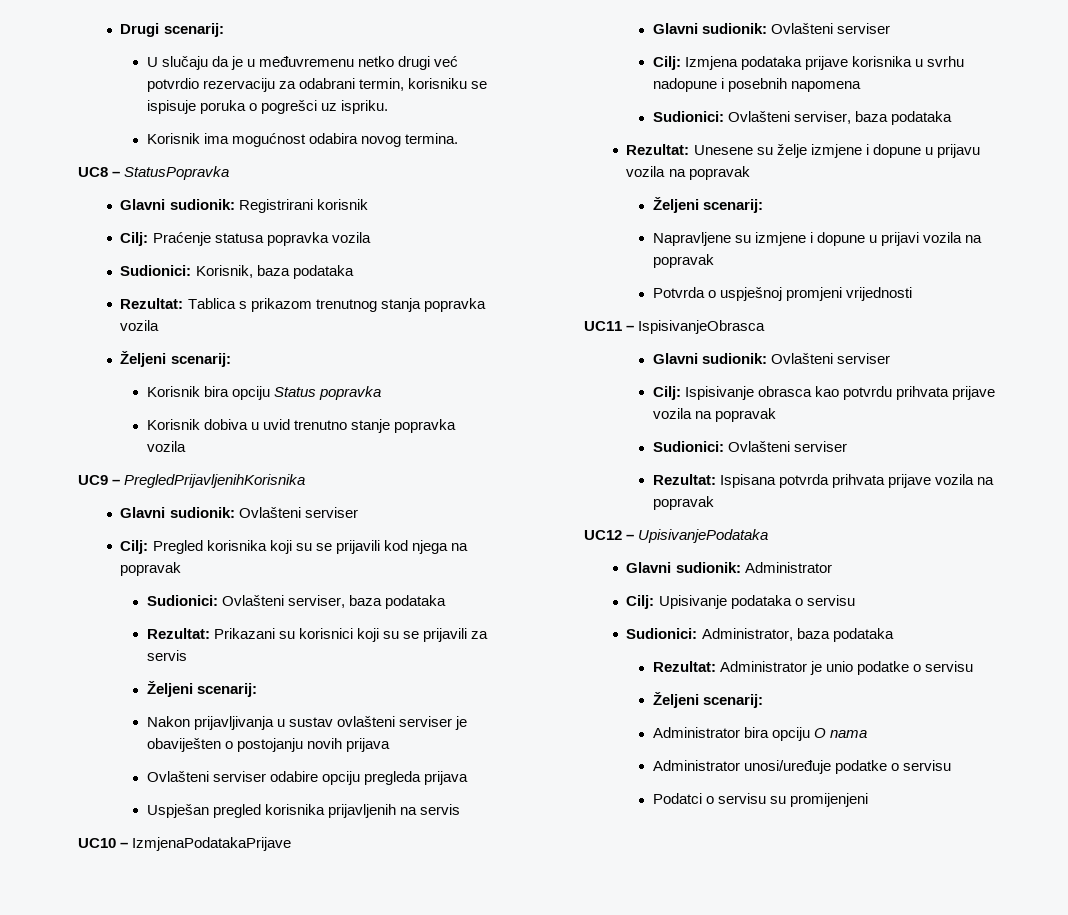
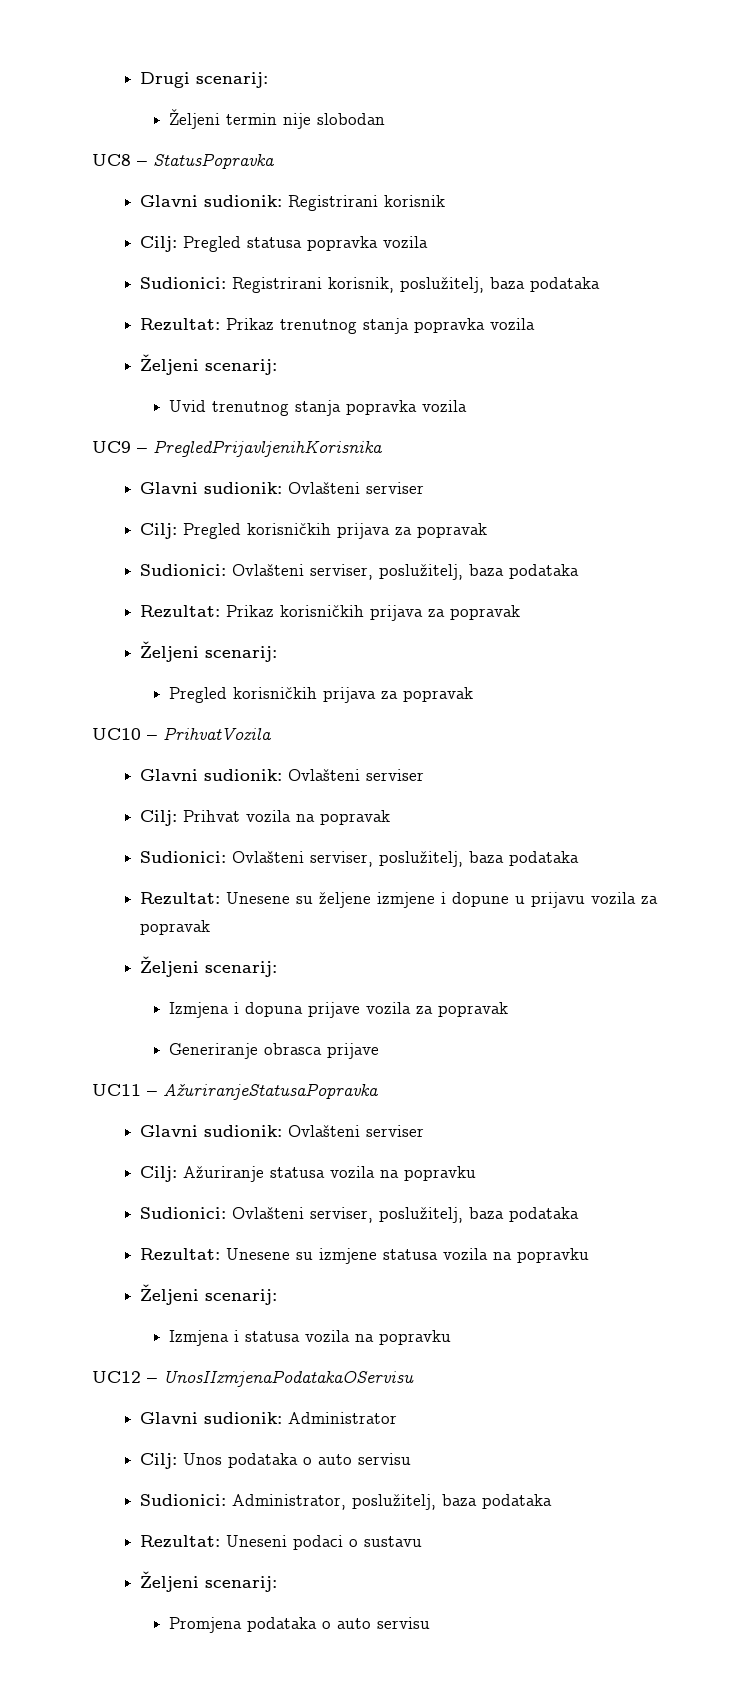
- U slučaju da je u međuvremenu netko drugi već potvrdio rezervaciju za odabrani termin, korisniku se ispisuje poruka o pogrešci uz ispriku.
- Korisnik ima mogućnost odabira novog termina.
+ Željeni termin nije slobodan
- Cilj: Praćenje statusa popravka vozila
+ Cilj: Pregled statusa popravka vozila
- Sudionici: Korisnik, baza podataka
- Rezultat: Tablica s prikazom trenutnog stanja popravka vozila
+ Sudionici: Registrirani korisnik, poslužitelj, baza podataka
+ Rezultat: Prikaz trenutnog stanja popravka vozila
- Korisnik bira opciju Status popravka
- Korisnik dobiva u uvid trenutno stanje popravka vozila
+ Uvid trenutnog stanja popravka vozila
- Cilj: Pregled korisnika koji su se prijavili kod njega na popravak
- Sudionici: Ovlašteni serviser, baza podataka
- Rezultat: Prikazani su korisnici koji su se prijavili za servis
+ Cilj: Pregled korisničkih prijava za popravak
+ Sudionici: Ovlašteni serviser, poslužitelj, baza podataka
+ Rezultat: Prikaz korisničkih prijava za popravak
  Željeni scenarij:
- Nakon prijavljivanja u sustav ovlašteni serviser je obaviješten o postojanju novih prijava
- Ovlašteni serviser odabire opciju pregleda prijava
- Uspješan pregled korisnika prijavljenih na servis
+ Pregled korisničkih prijava za popravak
- UC10 – IzmjenaPodatakaPrijave
+ UC10 – PrihvatVozila
  Glavni sudionik: Ovlašteni serviser
- Cilj: Izmjena podataka prijave korisnika u svrhu nadopune i posebnih napomena
- Sudionici: Ovlašteni serviser, baza podataka
- Rezultat: Unesene su želje izmjene i dopune u prijavu vozila na popravak
+ Cilj: Prihvat vozila na popravak
+ Sudionici: Ovlašteni serviser, poslužitelj, baza podataka
+ Rezultat: Unesene su željene izmjene i dopune u prijavu vozila za popravak
  Željeni scenarij:
- Napravljene su izmjene i dopune u prijavi vozila na popravak
- Potvrda o uspješnoj promjeni vrijednosti
+ Izmjena i dopuna prijave vozila za popravak
+ Generiranje obrasca prijave
- UC11 – IspisivanjeObrasca
+ UC11 – AžuriranjeStatusaPopravka
  Glavni sudionik: Ovlašteni serviser
- Cilj: Ispisivanje obrasca kao potvrdu prihvata prijave vozila na popravak
- Sudionici: Ovlašteni serviser
- Rezultat: Ispisana potvrda prihvata prijave vozila na popravak
+ Cilj: Ažuriranje statusa vozila na popravku
+ Sudionici: Ovlašteni serviser, poslužitelj, baza podataka
+ Rezultat: Unesene su izmjene statusa vozila na popravku
+ Željeni scenarij:
+ Izmjena i statusa vozila na popravku
- UC12 – UpisivanjePodataka
+ UC12 – UnosIIzmjenaPodatakaOServisu
- Cilj: Upisivanje podataka o servisu
+ Cilj: Unos podataka o auto servisu
- Sudionici: Administrator, baza podataka
- Rezultat: Administrator je unio podatke o servisu
+ Sudionici: Administrator, poslužitelj, baza podataka
+ Rezultat: Uneseni podaci o sustavu
  Željeni scenarij:
- Administrator bira opciju O nama
- Administrator unosi/uređuje podatke o servisu
- Podatci o servisu su promijenjeni
+ Promjena podataka o auto servisu

